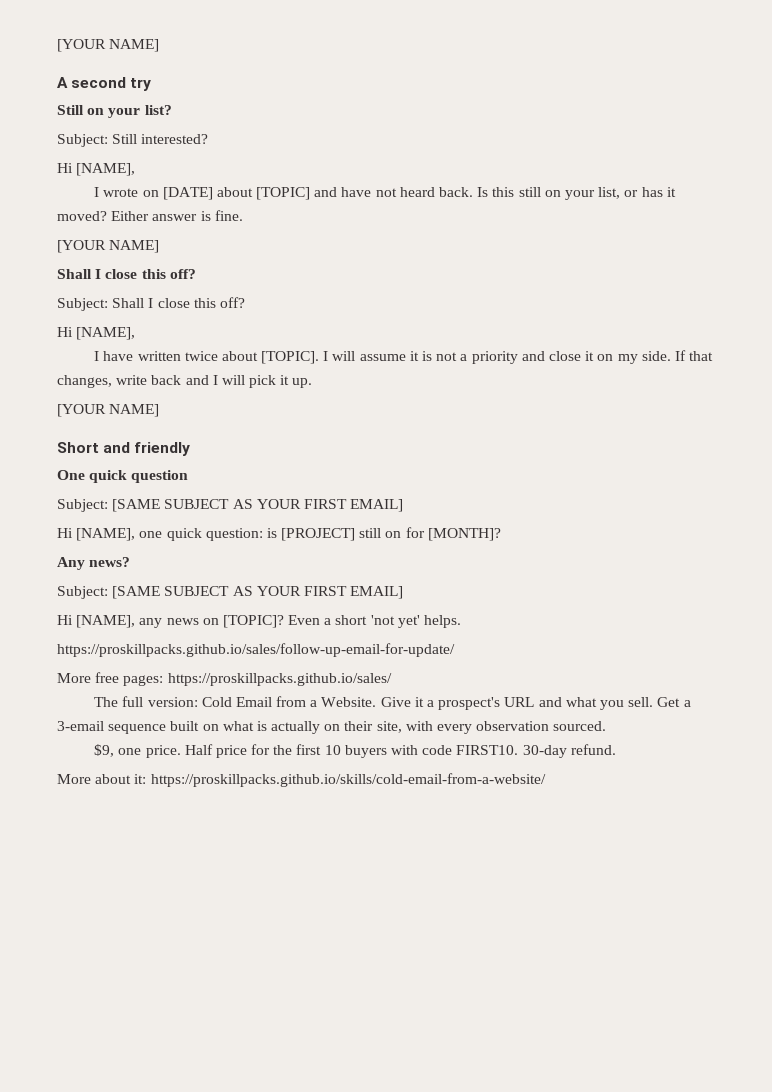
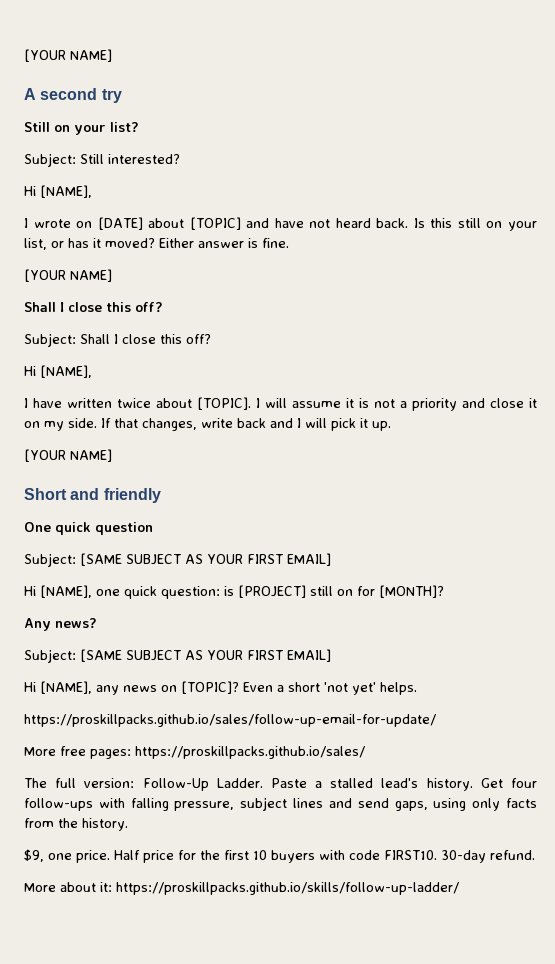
- The full version: Cold Email from a Website. Give it a prospect's URL and what you sell. Get a 3-email sequence built on what is actually on their site, with every observation sourced.
+ The full version: Follow-Up Ladder. Paste a stalled lead's history. Get four follow-ups with falling pressure, subject lines and send gaps, using only facts from the history.
- More about it: https://proskillpacks.github.io/skills/cold-email-from-a-website/
+ More about it: https://proskillpacks.github.io/skills/follow-up-ladder/

